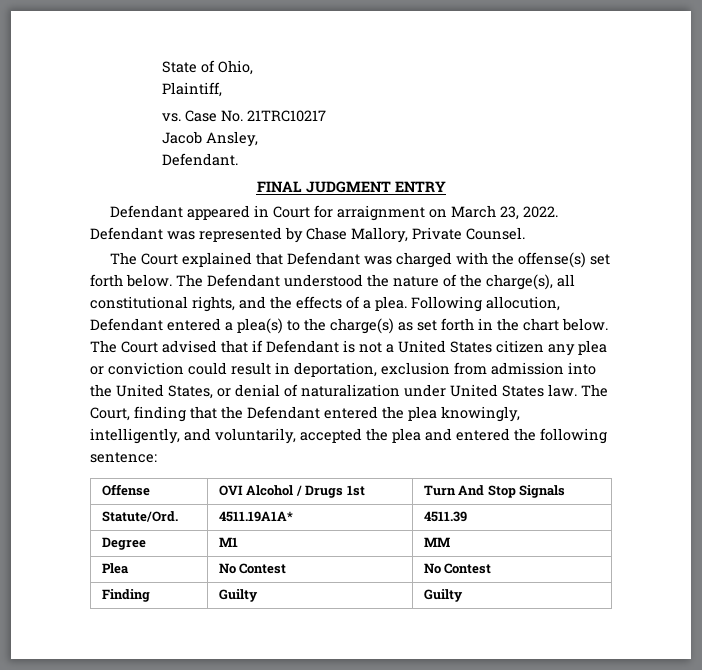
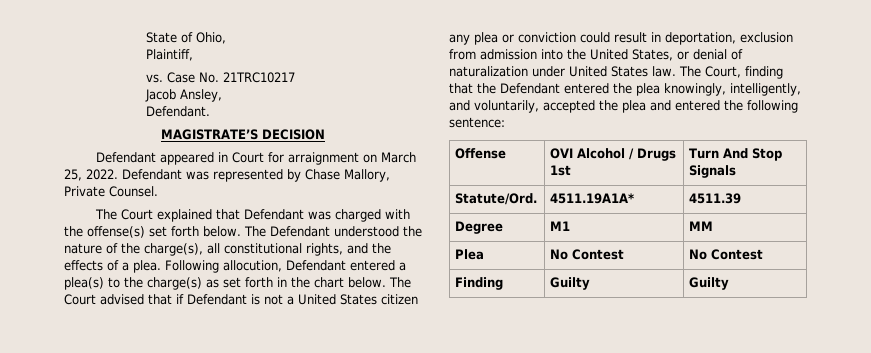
- FINAL JUDGMENT ENTRY
+ MAGISTRATE’S DECISION
- Defendant appeared in Court for arraignment on March 23, 2022.
+ Defendant appeared in Court for arraignment on March 25, 2022.

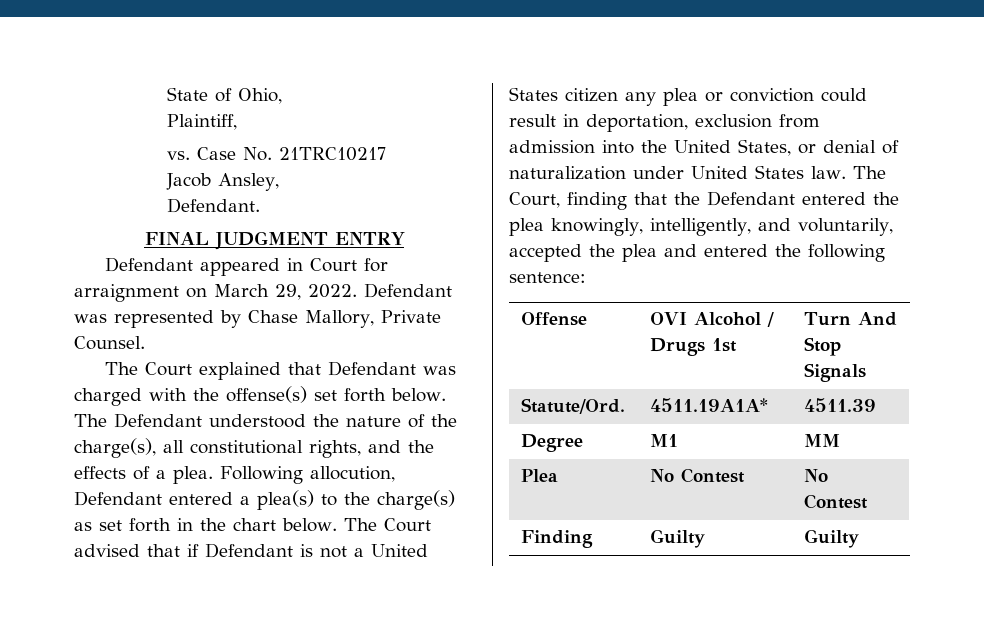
- MAGISTRATE’S DECISION
+ FINAL JUDGMENT ENTRY
- Defendant appeared in Court for arraignment on March 25, 2022.
+ Defendant appeared in Court for arraignment on March 29, 2022.

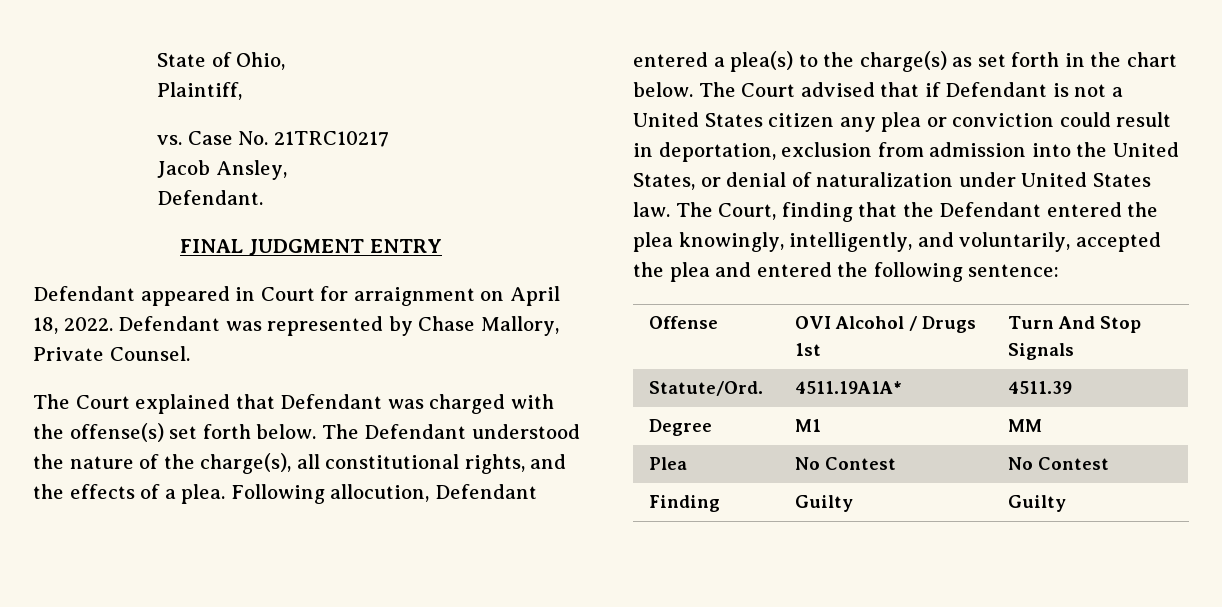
- Defendant appeared in Court for arraignment on March 29, 2022.
+ Defendant appeared in Court for arraignment on April 18, 2022.

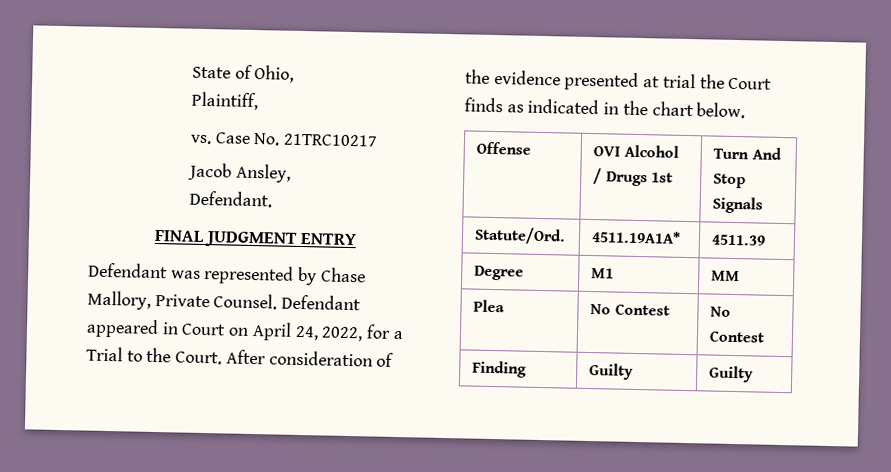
- Defendant appeared in Court for arraignment on April 18, 2022. Defendant was represented by Chase Mallory, Private Counsel.
- The Court explained that Defendant was charged with the offense(s) set forth below. The Defendant understood the nature of the charge(s), all constitutional rights, and the effects of a plea. Following allocution, Defendant entered a plea(s) to the charge(s) as set forth in the chart below. The Court advised that if Defendant is not a United States citizen any plea or conviction could result in deportation, exclusion from admission into the United States, or denial of naturalization under United States law. The Court, finding that the Defendant entered the plea knowingly, intelligently, and voluntarily, accepted the plea and entered the following sentence:
+ Defendant was represented by Chase Mallory, Private Counsel. Defendant appeared in Court on April 24, 2022, for a Trial to the Court. After consideration of the evidence presented at trial the Court finds as indicated in the chart below.

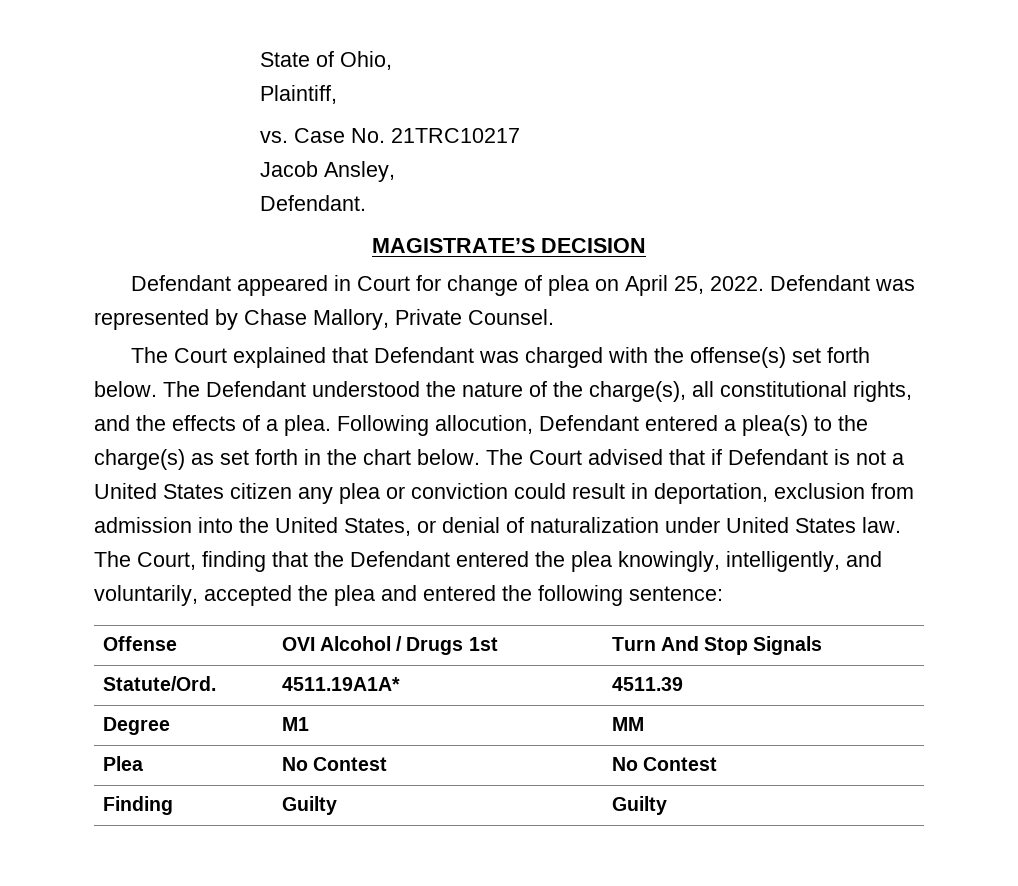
- FINAL JUDGMENT ENTRY
- Defendant was represented by Chase Mallory, Private Counsel. Defendant appeared in Court on April 24, 2022, for a Trial to the Court. After consideration of the evidence presented at trial the Court finds as indicated in the chart below.
+ MAGISTRATE’S DECISION
+ Defendant appeared in Court for change of plea on April 25, 2022. Defendant was represented by Chase Mallory, Private Counsel.
+ The Court explained that Defendant was charged with the offense(s) set forth below. The Defendant understood the nature of the charge(s), all constitutional rights, and the effects of a plea. Following allocution, Defendant entered a plea(s) to the charge(s) as set forth in the chart below. The Court advised that if Defendant is not a United States citizen any plea or conviction could result in deportation, exclusion from admission into the United States, or denial of naturalization under United States law. The Court, finding that the Defendant entered the plea knowingly, intelligently, and voluntarily, accepted the plea and entered the following sentence:

